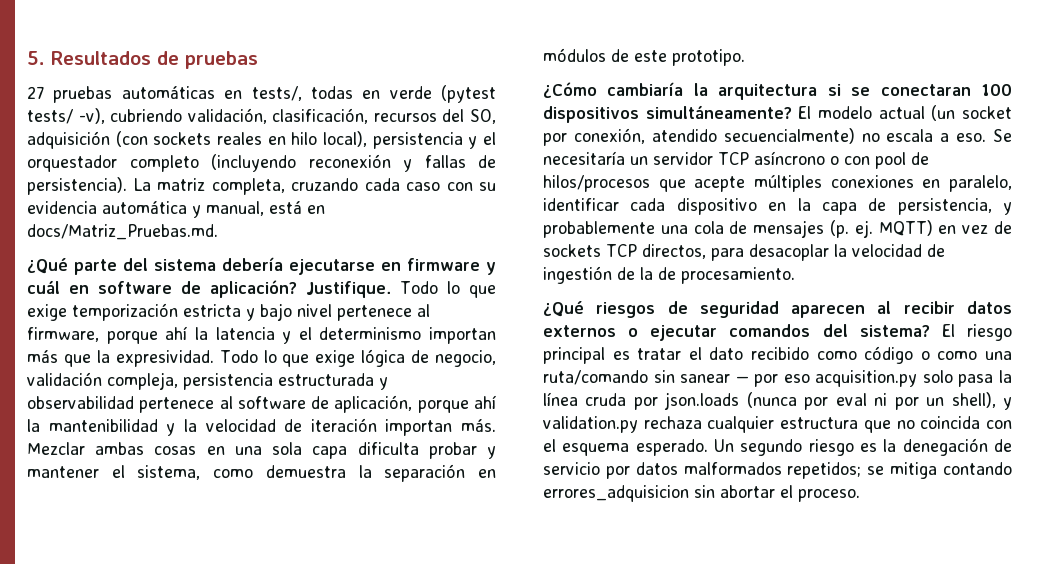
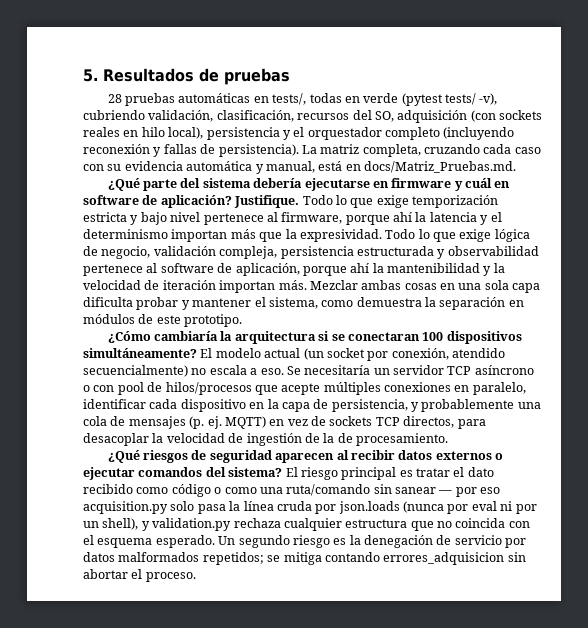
- 27 pruebas automáticas en tests/, todas en verde (pytest tests/ -v), cubriendo validación, clasificación, recursos del SO, adquisición (con sockets reales en hilo local), persistencia y el orquestador completo (incluyendo reconexión y fallas de persistencia).
+ 28 pruebas automáticas en tests/, todas en verde (pytest tests/ -v), cubriendo validación, clasificación, recursos del SO, adquisición (con sockets reales en hilo local), persistencia y el orquestador completo (incluyendo reconexión y fallas de persistencia).

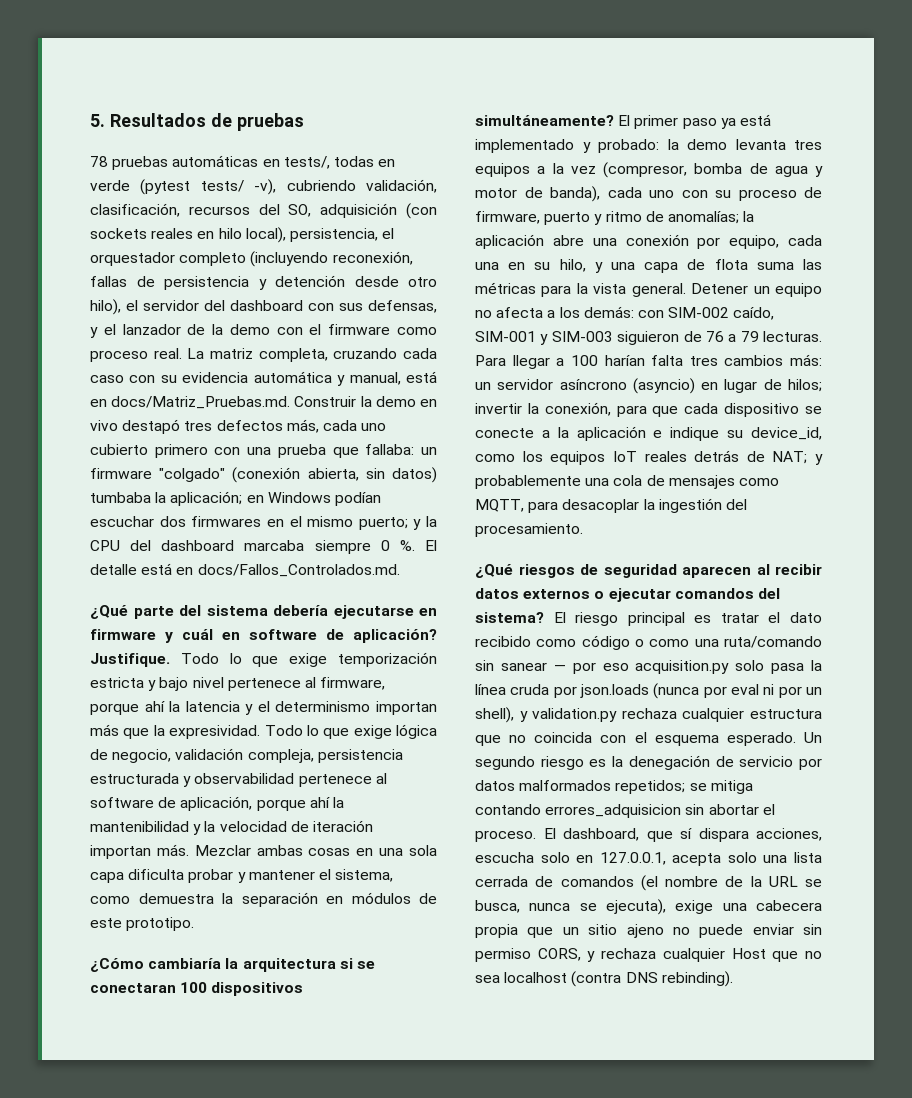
- 28 pruebas automáticas en tests/, todas en verde (pytest tests/ -v), cubriendo validación, clasificación, recursos del SO, adquisición (con sockets reales en hilo local), persistencia y el orquestador completo (incluyendo reconexión y fallas de persistencia).
+ 78 pruebas automáticas en tests/, todas en verde (pytest tests/ -v), cubriendo validación, clasificación, recursos del SO, adquisición (con sockets reales en hilo local), persistencia, el orquestador completo (incluyendo reconexión, fallas de persistencia y detención desde otro hilo), el servidor del dashboard con sus defensas, y el lanzador de la demo con el firmware como proceso real.
- La matriz completa, cruzando cada caso con su evidencia automática y manual, está en docs/Matriz_Pruebas.md.
+ La matriz completa, cruzando cada caso con su evidencia automática y manual, está en docs/Matriz_Pruebas.md. Construir la demo en vivo destapó tres defectos más, cada uno cubierto primero con una prueba que fallaba: un firmware "colgado" (conexión abierta, sin datos) tumbaba la aplicación; en Windows podían escuchar dos firmwares en el mismo puerto; y la CPU del dashboard marcaba siempre 0 %. El detalle está en docs/Fallos_Controlados.md.
- El modelo actual (un socket por conexión, atendido secuencialmente) no escala a eso. Se necesitaría un servidor TCP asíncrono o con pool de hilos/procesos que acepte múltiples conexiones en paralelo, identificar cada dispositivo en la capa de persistencia, y probablemente una cola de mensajes (p. ej. MQTT) en vez de sockets TCP directos, para desacoplar la velocidad de ingestión de la de procesamiento.
+ El primer paso ya está implementado y probado: la demo levanta tres equipos a la vez (compresor, bomba de agua y motor de banda), cada uno con su proceso de firmware, puerto y ritmo de anomalías; la aplicación abre una conexión por equipo, cada una en su hilo, y una capa de flota suma las métricas para la vista general. Detener un equipo no afecta a los demás: con SIM-002 caído, SIM-001 y SIM-003 siguieron de 76 a 79 lecturas. Para llegar a 100 harían falta tres cambios más: un servidor asíncrono (asyncio) en lugar de hilos; invertir la conexión, para que cada dispositivo se conecte a la aplicación e indique su device_id, como los equipos IoT reales detrás de NAT; y probablemente una cola de mensajes como MQTT, para desacoplar la ingestión del procesamiento.
+ El dashboard, que sí dispara acciones, escucha solo en 127.0.0.1, acepta solo una lista cerrada de comandos (el nombre de la URL se busca, nunca se ejecuta), exige una cabecera propia que un sitio ajeno no puede enviar sin permiso CORS, y rechaza cualquier Host que no sea localhost (contra DNS rebinding).

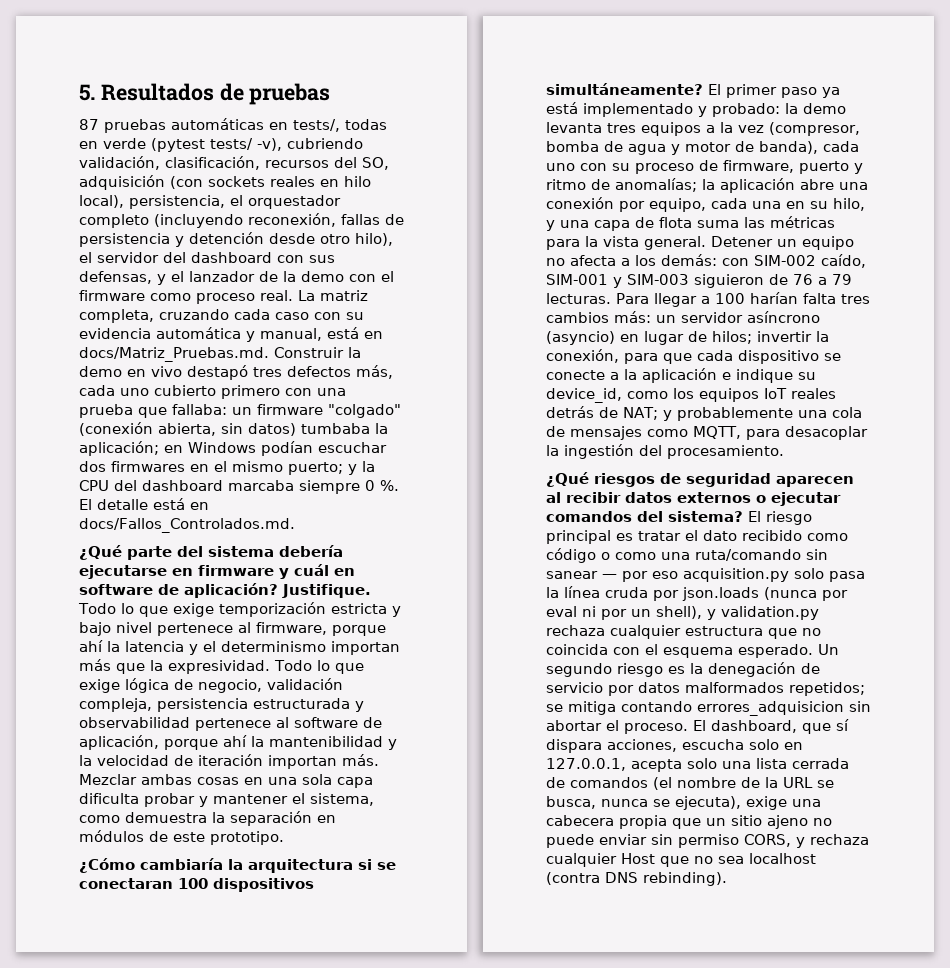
- 78 pruebas automáticas en tests/, todas en verde (pytest tests/ -v), cubriendo validación, clasificación, recursos del SO, adquisición (con sockets reales en hilo local), persistencia, el orquestador completo (incluyendo reconexión, fallas de persistencia y detención desde otro hilo), el servidor del dashboard con sus defensas, y el lanzador de la demo con el firmware como proceso real.
+ 87 pruebas automáticas en tests/, todas en verde (pytest tests/ -v), cubriendo validación, clasificación, recursos del SO, adquisición (con sockets reales en hilo local), persistencia, el orquestador completo (incluyendo reconexión, fallas de persistencia y detención desde otro hilo), el servidor del dashboard con sus defensas, y el lanzador de la demo con el firmware como proceso real.

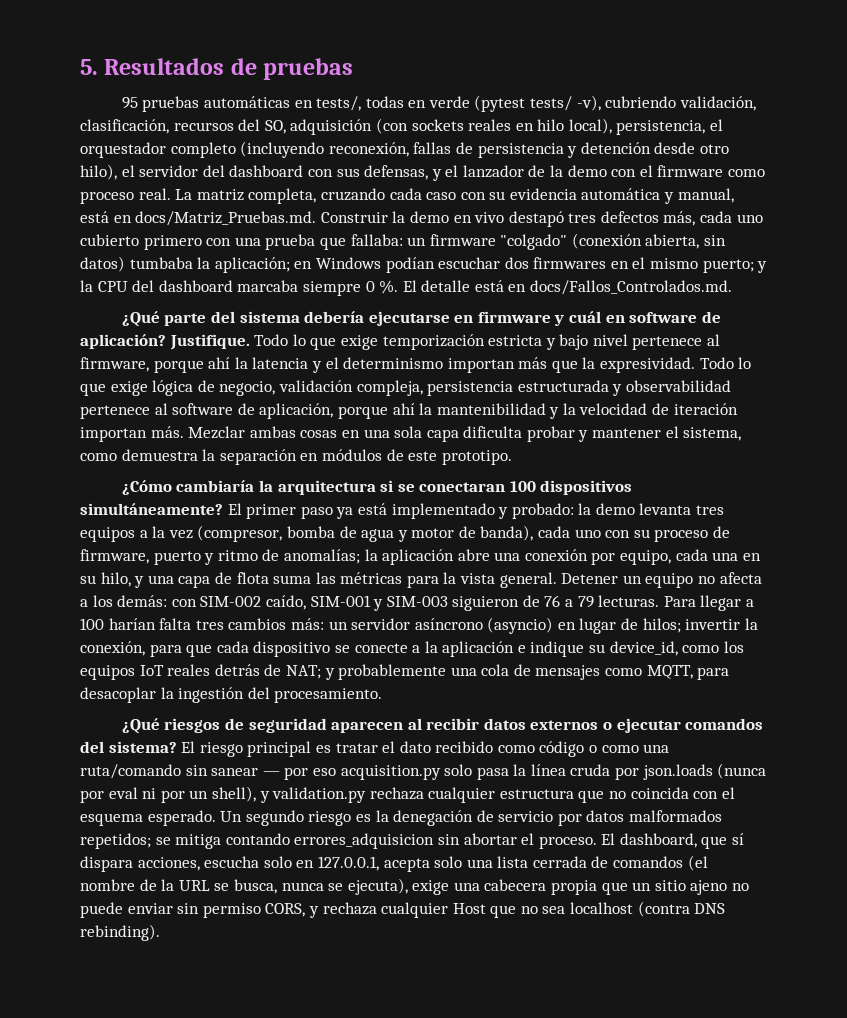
- 87 pruebas automáticas en tests/, todas en verde (pytest tests/ -v), cubriendo validación, clasificación, recursos del SO, adquisición (con sockets reales en hilo local), persistencia, el orquestador completo (incluyendo reconexión, fallas de persistencia y detención desde otro hilo), el servidor del dashboard con sus defensas, y el lanzador de la demo con el firmware como proceso real.
+ 95 pruebas automáticas en tests/, todas en verde (pytest tests/ -v), cubriendo validación, clasificación, recursos del SO, adquisición (con sockets reales en hilo local), persistencia, el orquestador completo (incluyendo reconexión, fallas de persistencia y detención desde otro hilo), el servidor del dashboard con sus defensas, y el lanzador de la demo con el firmware como proceso real.

